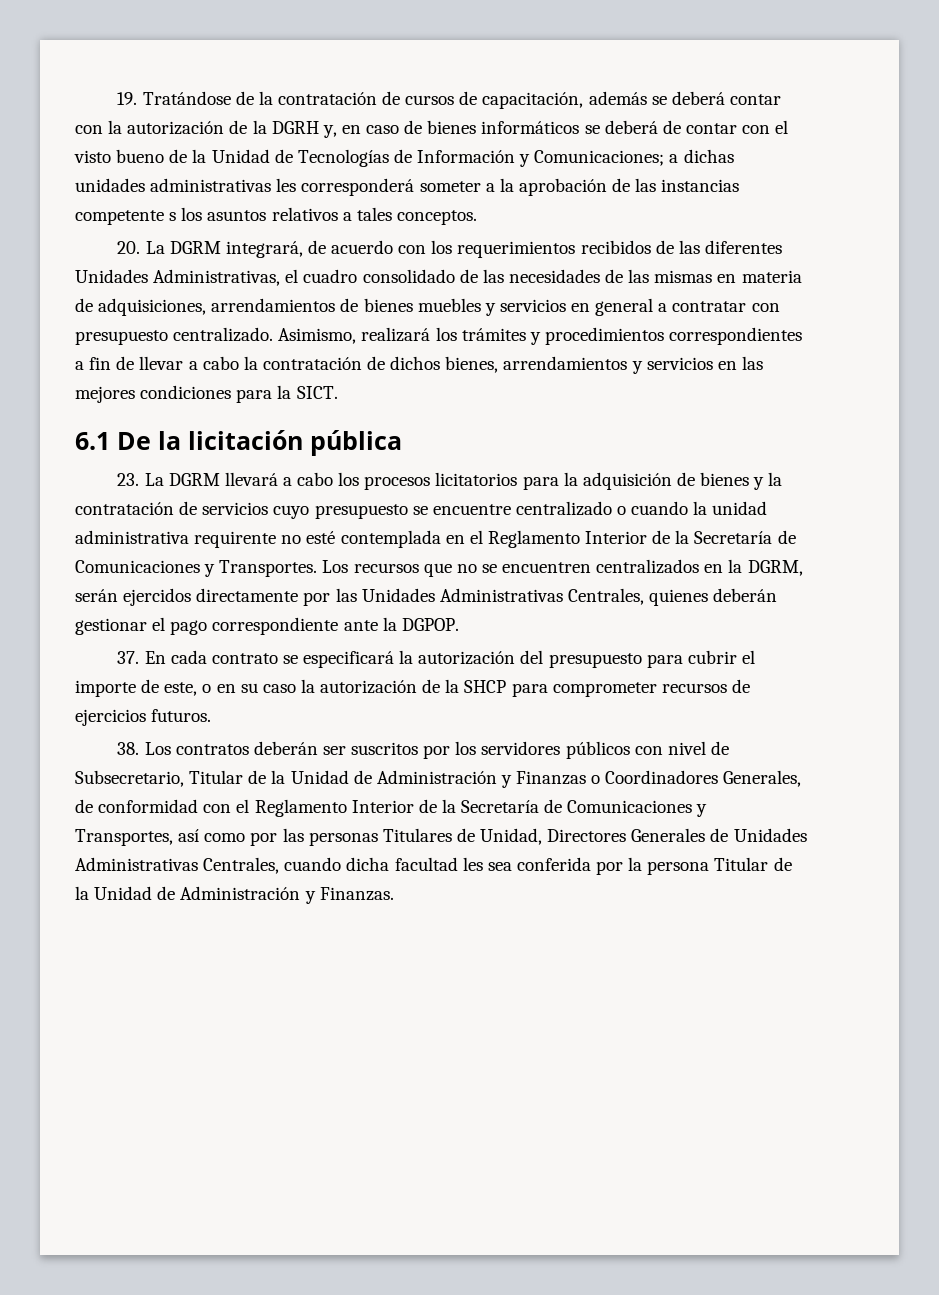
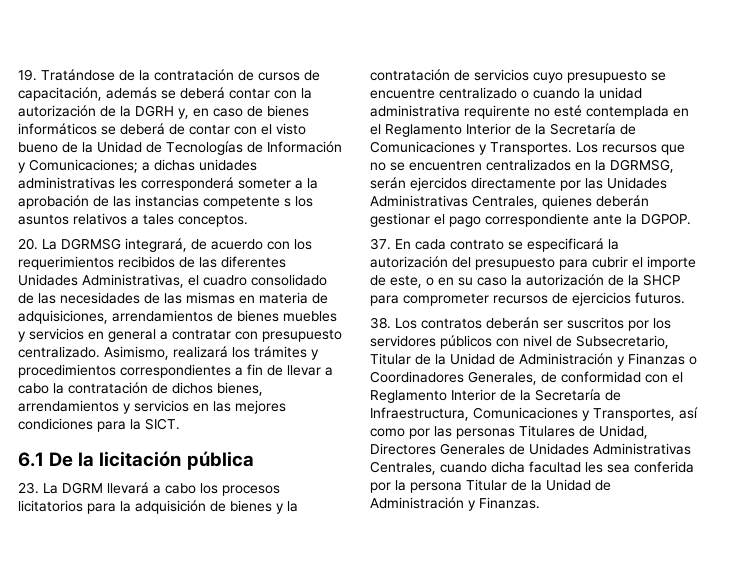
- 20. La DGRM integrará, de acuerdo con los requerimientos recibidos de las diferentes Unidades Administrativas, el cuadro consolidado de las necesidades de las mismas en materia de adquisiciones, arrendamientos de bienes muebles y servicios en general a contratar con presupuesto centralizado.
+ 20. La DGRMSG integrará, de acuerdo con los requerimientos recibidos de las diferentes Unidades Administrativas, el cuadro consolidado de las necesidades de las mismas en materia de adquisiciones, arrendamientos de bienes muebles y servicios en general a contratar con presupuesto centralizado.
- Los recursos que no se encuentren centralizados en la DGRM, serán ejercidos directamente por las Unidades Administrativas Centrales, quienes deberán gestionar el pago correspondiente ante la DGPOP.
+ Los recursos que no se encuentren centralizados en la DGRMSG, serán ejercidos directamente por las Unidades Administrativas Centrales, quienes deberán gestionar el pago correspondiente ante la DGPOP.
- 38. Los contratos deberán ser suscritos por los servidores públicos con nivel de Subsecretario, Titular de la Unidad de Administración y Finanzas o Coordinadores Generales, de conformidad con el Reglamento Interior de la Secretaría de Comunicaciones y Transportes, así como por las personas Titulares de Unidad, Directores Generales de Unidades Administrativas Centrales, cuando dicha facultad les sea conferida por la persona Titular de la Unidad de Administración y Finanzas.
+ 38. Los contratos deberán ser suscritos por los servidores públicos con nivel de Subsecretario, Titular de la Unidad de Administración y Finanzas o Coordinadores Generales, de conformidad con el Reglamento Interior de la Secretaría de Infraestructura, Comunicaciones y Transportes, así como por las personas Titulares de Unidad, Directores Generales de Unidades Administrativas Centrales, cuando dicha facultad les sea conferida por la persona Titular de la Unidad de Administración y Finanzas.

